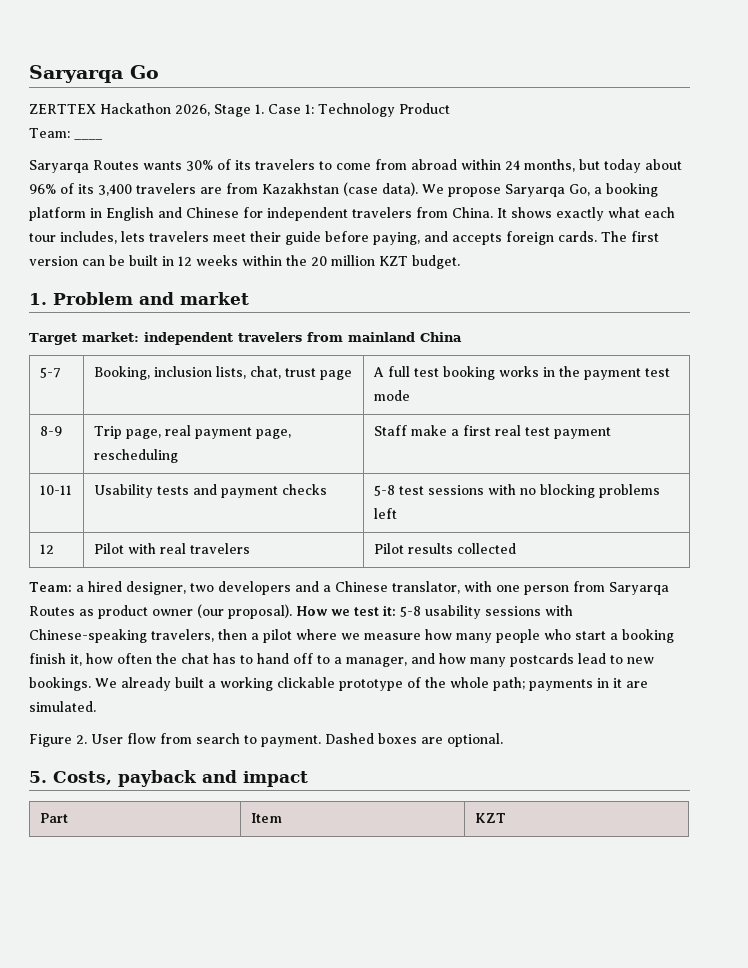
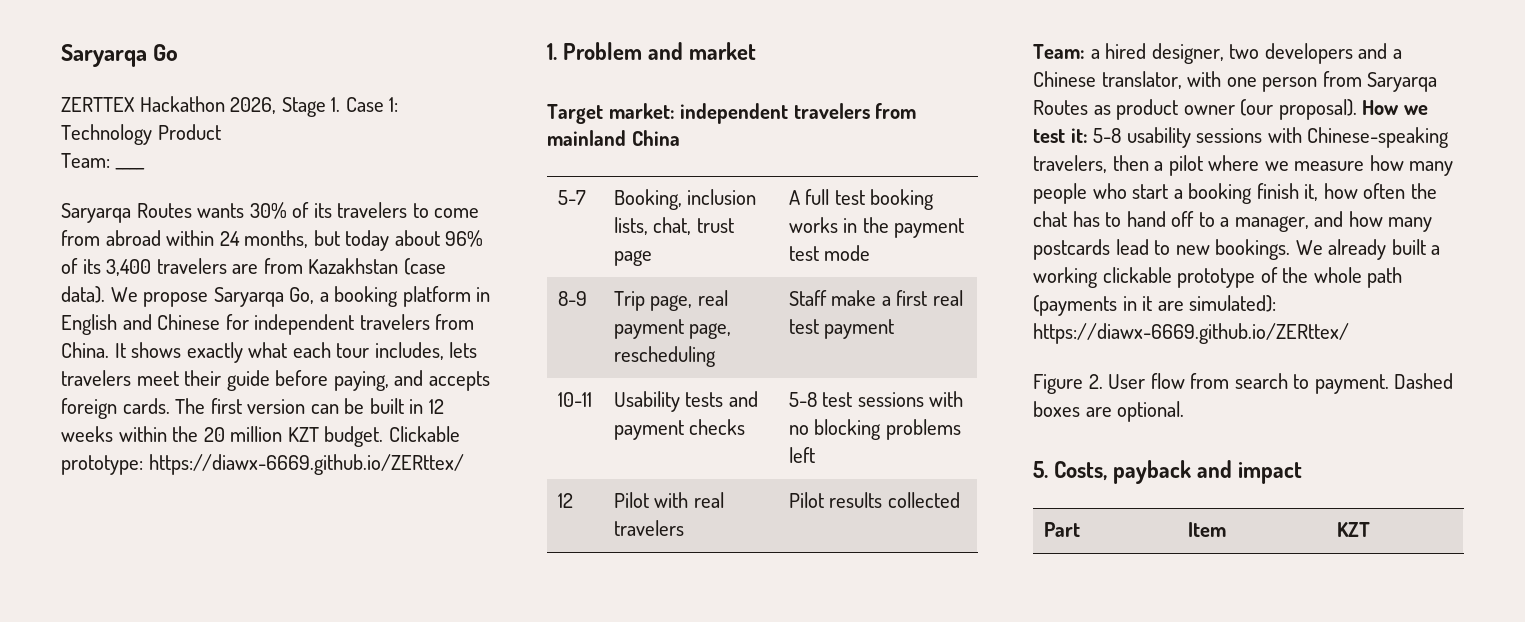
+ Clickable prototype: https://diawx-6669.github.io/ZERttex/
- We already built a working clickable prototype of the whole path; payments in it are simulated.
+ We already built a working clickable prototype of the whole path (payments in it are simulated): https://diawx-6669.github.io/ZERttex/

